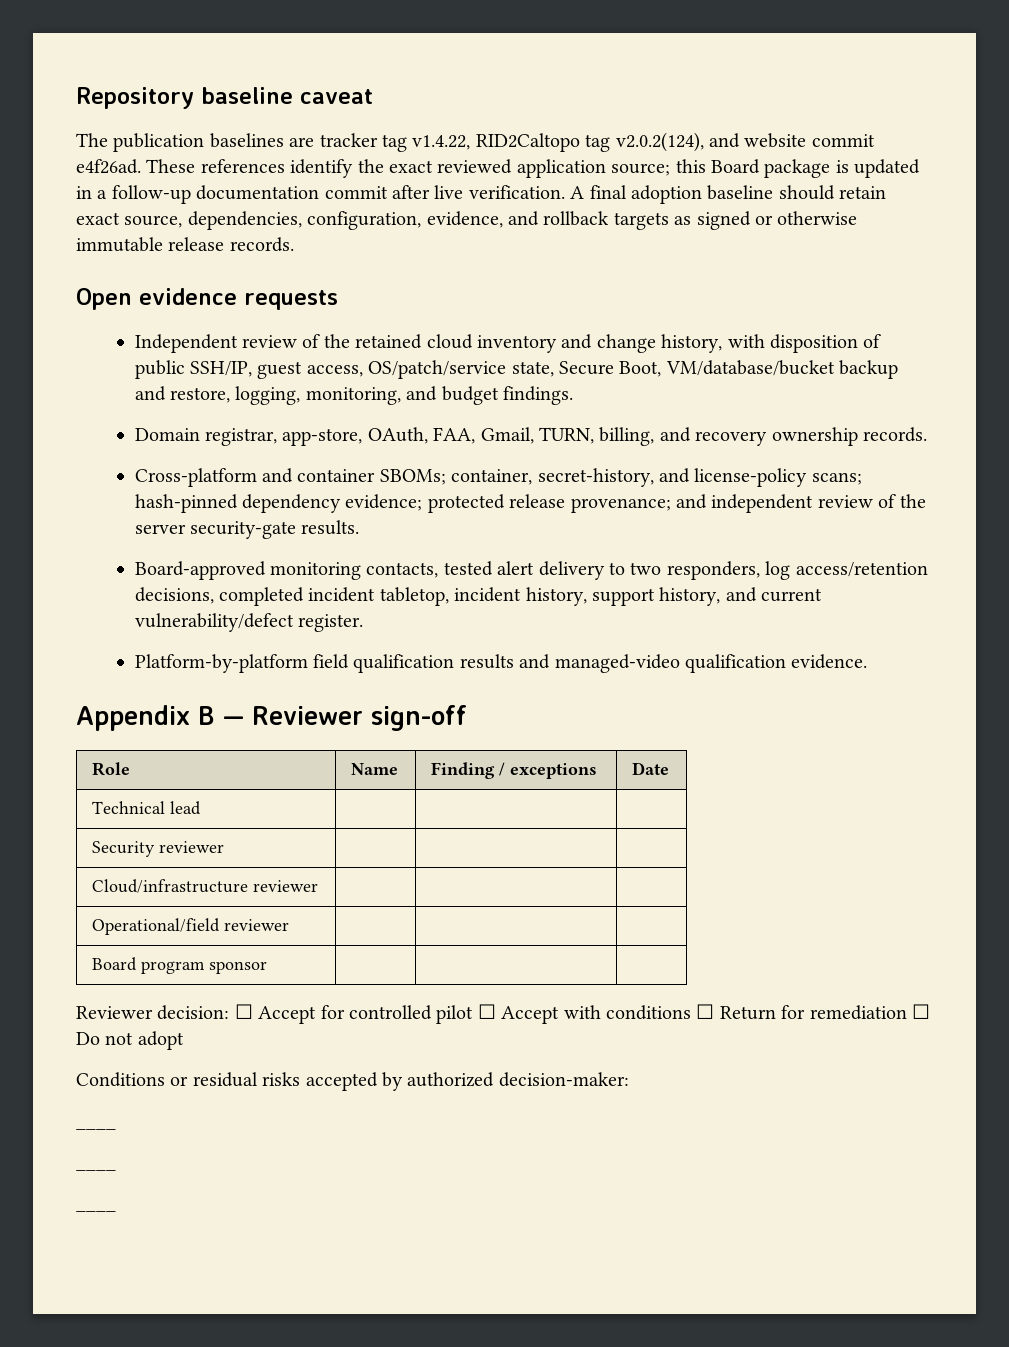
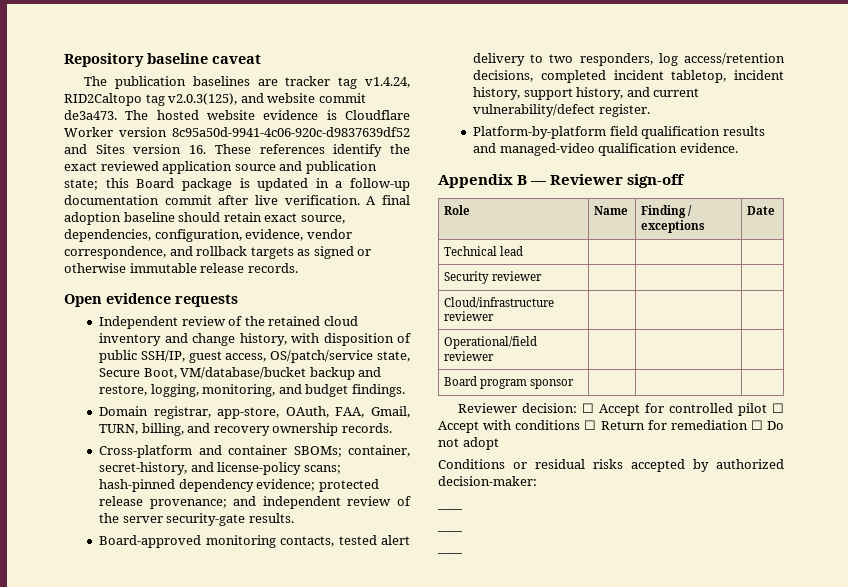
- The publication baselines are tracker tag v1.4.22, RID2Caltopo tag v2.0.2(124), and website commit e4f26ad. These references identify the exact reviewed application source; this Board package is updated in a follow-up documentation commit after live verification.
+ The publication baselines are tracker tag v1.4.24, RID2Caltopo tag v2.0.3(125), and website commit de3a473. The hosted website evidence is Cloudflare Worker version 8c95a50d-9941-4c06-920c-d9837639df52 and Sites version 16. These references identify the exact reviewed application source and publication state; this Board package is updated in a follow-up documentation commit after live verification.
- A final adoption baseline should retain exact source, dependencies, configuration, evidence, and rollback targets as signed or otherwise immutable release records.
+ A final adoption baseline should retain exact source, dependencies, configuration, evidence, vendor correspondence, and rollback targets as signed or otherwise immutable release records.

